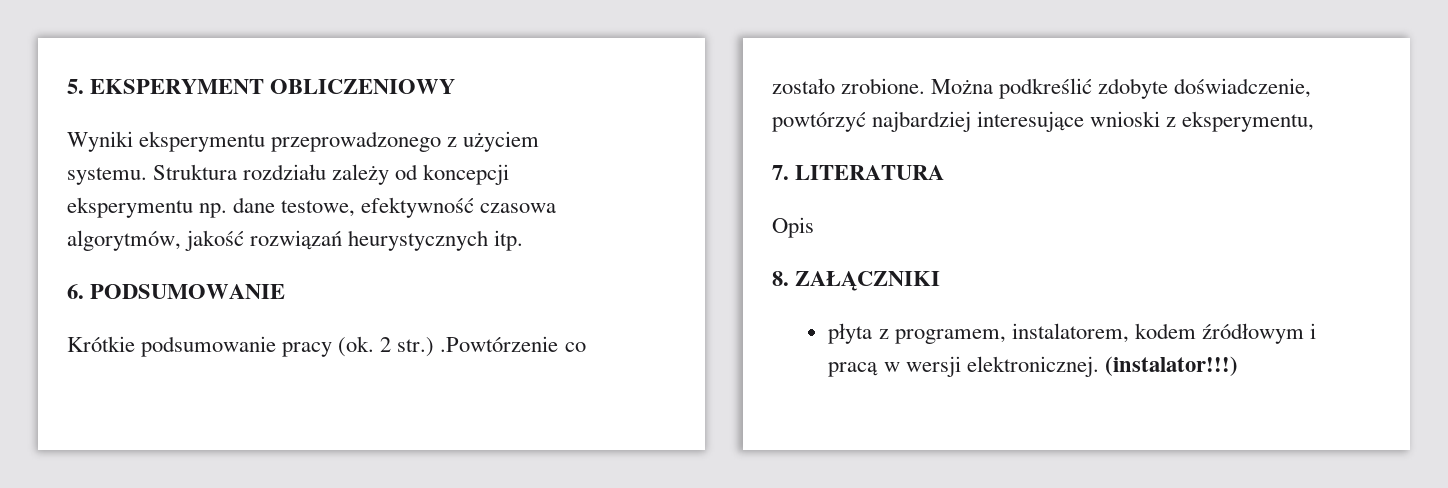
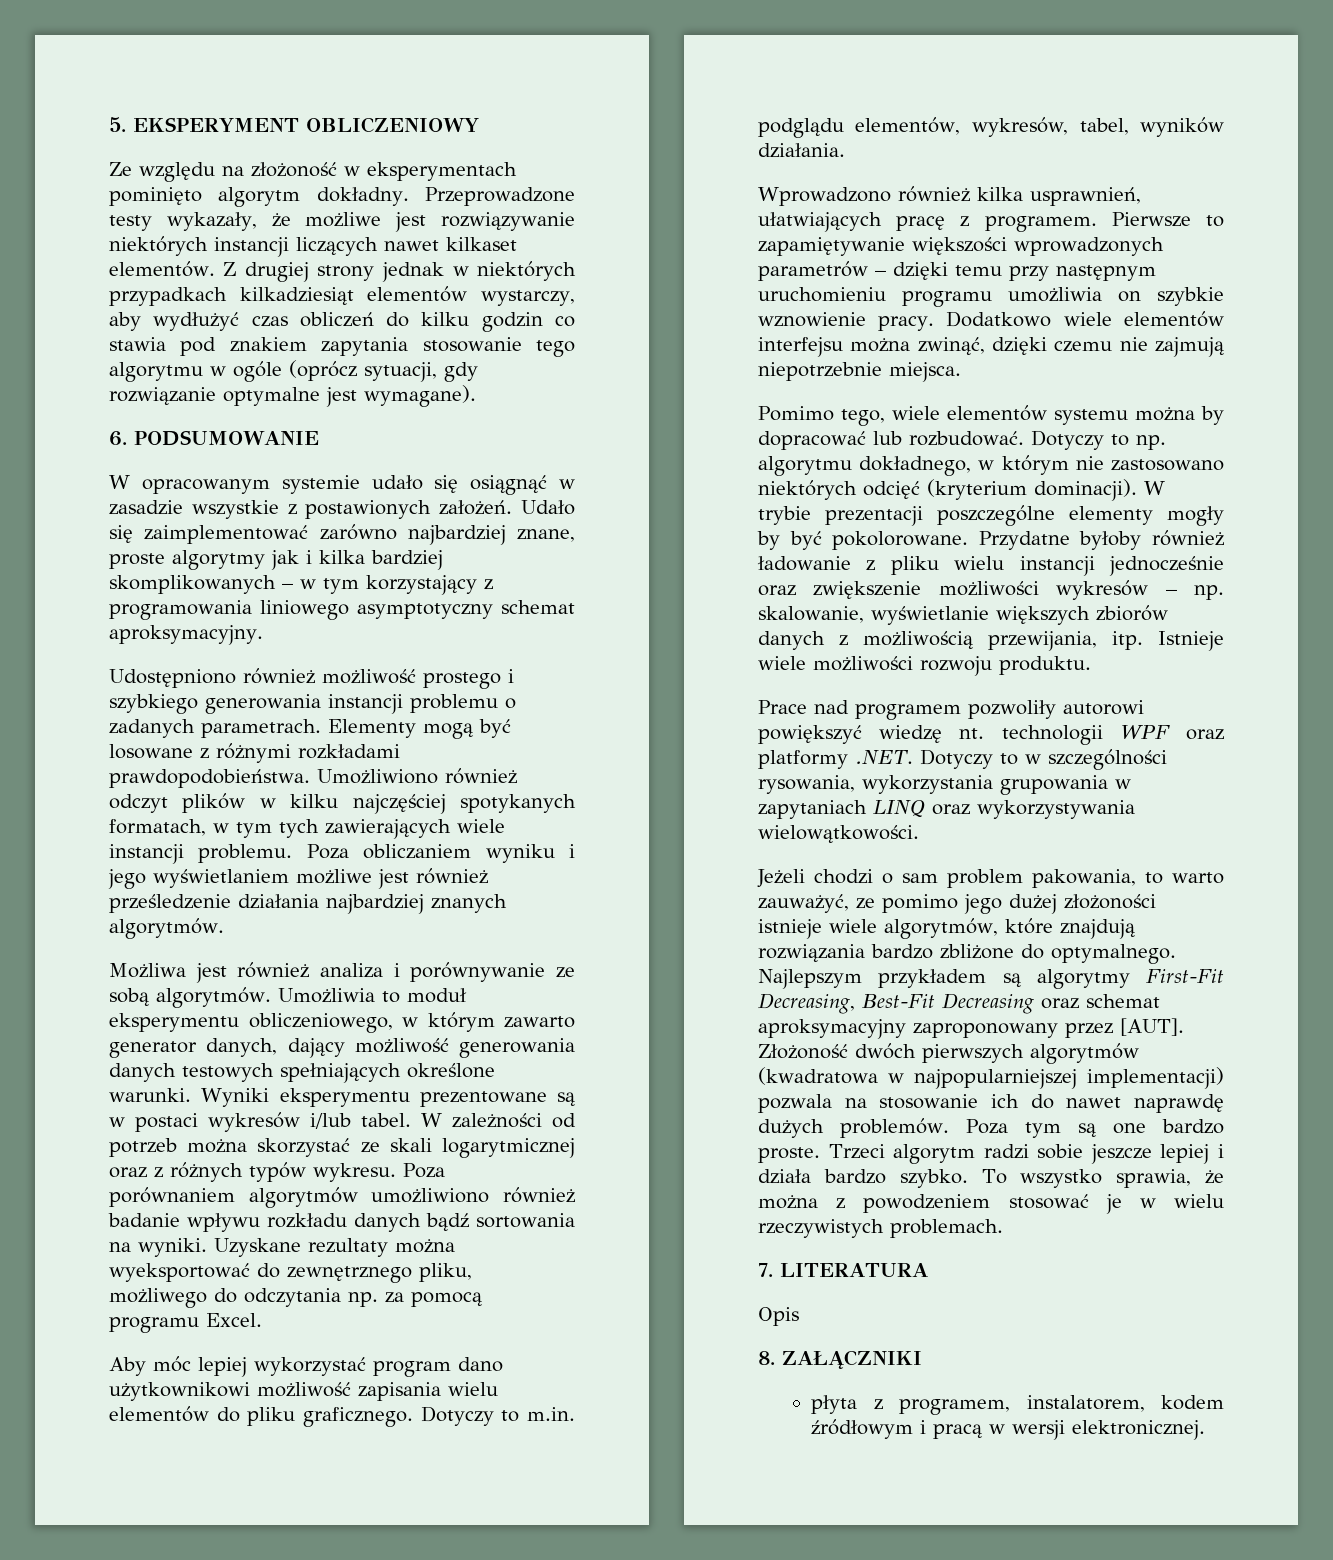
- Wyniki eksperymentu przeprowadzonego z użyciem systemu. Struktura rozdziału zależy od koncepcji eksperymentu np. dane testowe, efektywność czasowa algorytmów, jakość rozwiązań heurystycznych itp.
+ Ze względu na złożoność w eksperymentach pominięto algorytm dokładny. Przeprowadzone testy wykazały, że możliwe jest rozwiązywanie niektórych instancji liczących nawet kilkaset elementów. Z drugiej strony jednak w niektórych przypadkach kilkadziesiąt elementów wystarczy, aby wydłużyć czas obliczeń do kilku godzin co stawia pod znakiem zapytania stosowanie tego algorytmu w ogóle (oprócz sytuacji, gdy rozwiązanie optymalne jest wymagane).
  6. PODSUMOWANIE
- Krótkie podsumowanie pracy (ok. 2 str.) .Powtórzenie co zostało zrobione. Można podkreślić zdobyte doświadczenie, powtórzyć najbardziej interesujące wnioski z eksperymentu,
+ W opracowanym systemie udało się osiągnąć w zasadzie wszystkie z postawionych założeń. Udało się zaimplementować zarówno najbardziej znane, proste algorytmy jak i kilka bardziej skomplikowanych – w tym korzystający z programowania liniowego asymptotyczny schemat aproksymacyjny.
+ Udostępniono również możliwość prostego i szybkiego generowania instancji problemu o zadanych parametrach. Elementy mogą być losowane z różnymi rozkładami prawdopodobieństwa. Umożliwiono również odczyt plików w kilku najczęściej spotykanych formatach, w tym tych zawierających wiele instancji problemu. Poza obliczaniem wyniku i jego wyświetlaniem możliwe jest również prześledzenie działania najbardziej znanych algorytmów.
+ Możliwa jest również analiza i porównywanie ze sobą algorytmów. Umożliwia to moduł eksperymentu obliczeniowego, w którym zawarto generator danych, dający możliwość generowania danych testowych spełniających określone warunki. Wyniki eksperymentu prezentowane są w postaci wykresów i/lub tabel. W zależności od potrzeb można skorzystać ze skali logarytmicznej oraz z różnych typów wykresu. Poza porównaniem algorytmów umożliwiono również badanie wpływu rozkładu danych bądź sortowania na wyniki. Uzyskane rezultaty można wyeksportować do zewnętrznego pliku, możliwego do odczytania np. za pomocą programu Excel.
+ Aby móc lepiej wykorzystać program dano użytkownikowi możliwość zapisania wielu elementów do pliku graficznego. Dotyczy to m.in. podglądu elementów, wykresów, tabel, wyników działania.
+ Wprowadzono również kilka usprawnień, ułatwiających pracę z programem. Pierwsze to zapamiętywanie większości wprowadzonych parametrów – dzięki temu przy następnym uruchomieniu programu umożliwia on szybkie wznowienie pracy. Dodatkowo wiele elementów interfejsu można zwinąć, dzięki czemu nie zajmują niepotrzebnie miejsca.
+ Pomimo tego, wiele elementów systemu można by dopracować lub rozbudować. Dotyczy to np. algorytmu dokładnego, w którym nie zastosowano niektórych odcięć (kryterium dominacji). W trybie prezentacji poszczególne elementy mogły by być pokolorowane. Przydatne byłoby również ładowanie z pliku wielu instancji jednocześnie oraz zwiększenie możliwości wykresów – np. skalowanie, wyświetlanie większych zbiorów danych z możliwością przewijania, itp. Istnieje wiele możliwości rozwoju produktu.
+ Prace nad programem pozwoliły autorowi powiększyć wiedzę nt. technologii WPF oraz platformy .NET. Dotyczy to w szczególności rysowania, wykorzystania grupowania w zapytaniach LINQ oraz wykorzystywania wielowątkowości.
+ Jeżeli chodzi o sam problem pakowania, to warto zauważyć, ze pomimo jego dużej złożoności istnieje wiele algorytmów, które znajdują rozwiązania bardzo zbliżone do optymalnego. Najlepszym przykładem są algorytmy First-Fit Decreasing, Best-Fit Decreasing oraz schemat aproksymacyjny zaproponowany przez [AUT]. Złożoność dwóch pierwszych algorytmów (kwadratowa w najpopularniejszej implementacji) pozwala na stosowanie ich do nawet naprawdę dużych problemów. Poza tym są one bardzo proste. Trzeci algorytm radzi sobie jeszcze lepiej i działa bardzo szybko. To wszystko sprawia, że można z powodzeniem stosować je w wielu rzeczywistych problemach.
- (instalator!!!)

